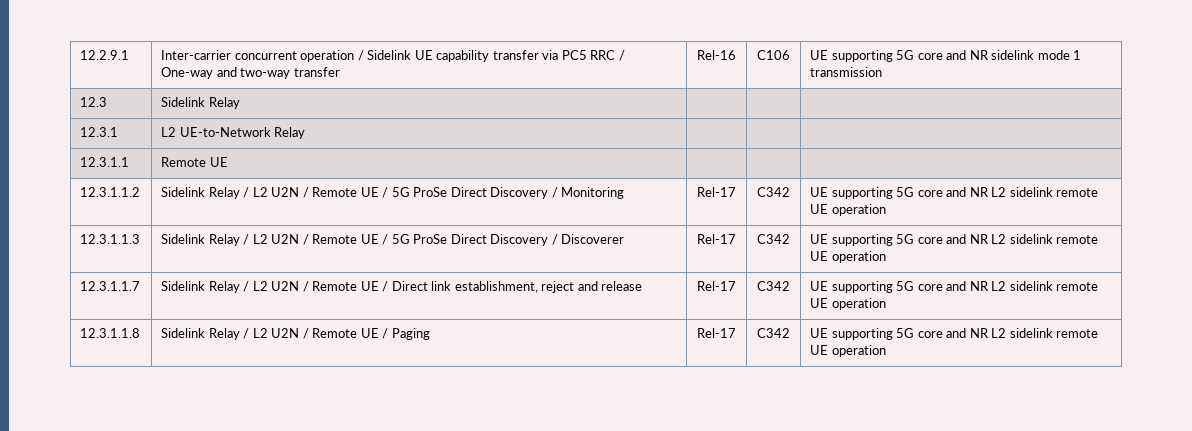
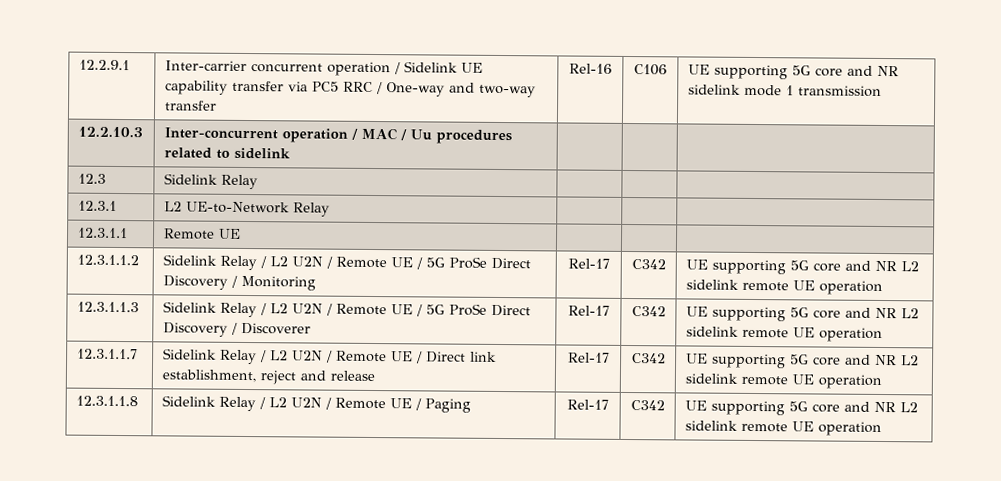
+ 12.2.10.3 | Inter-concurrent operation / MAC / Uu procedures related to sidelink | | |

